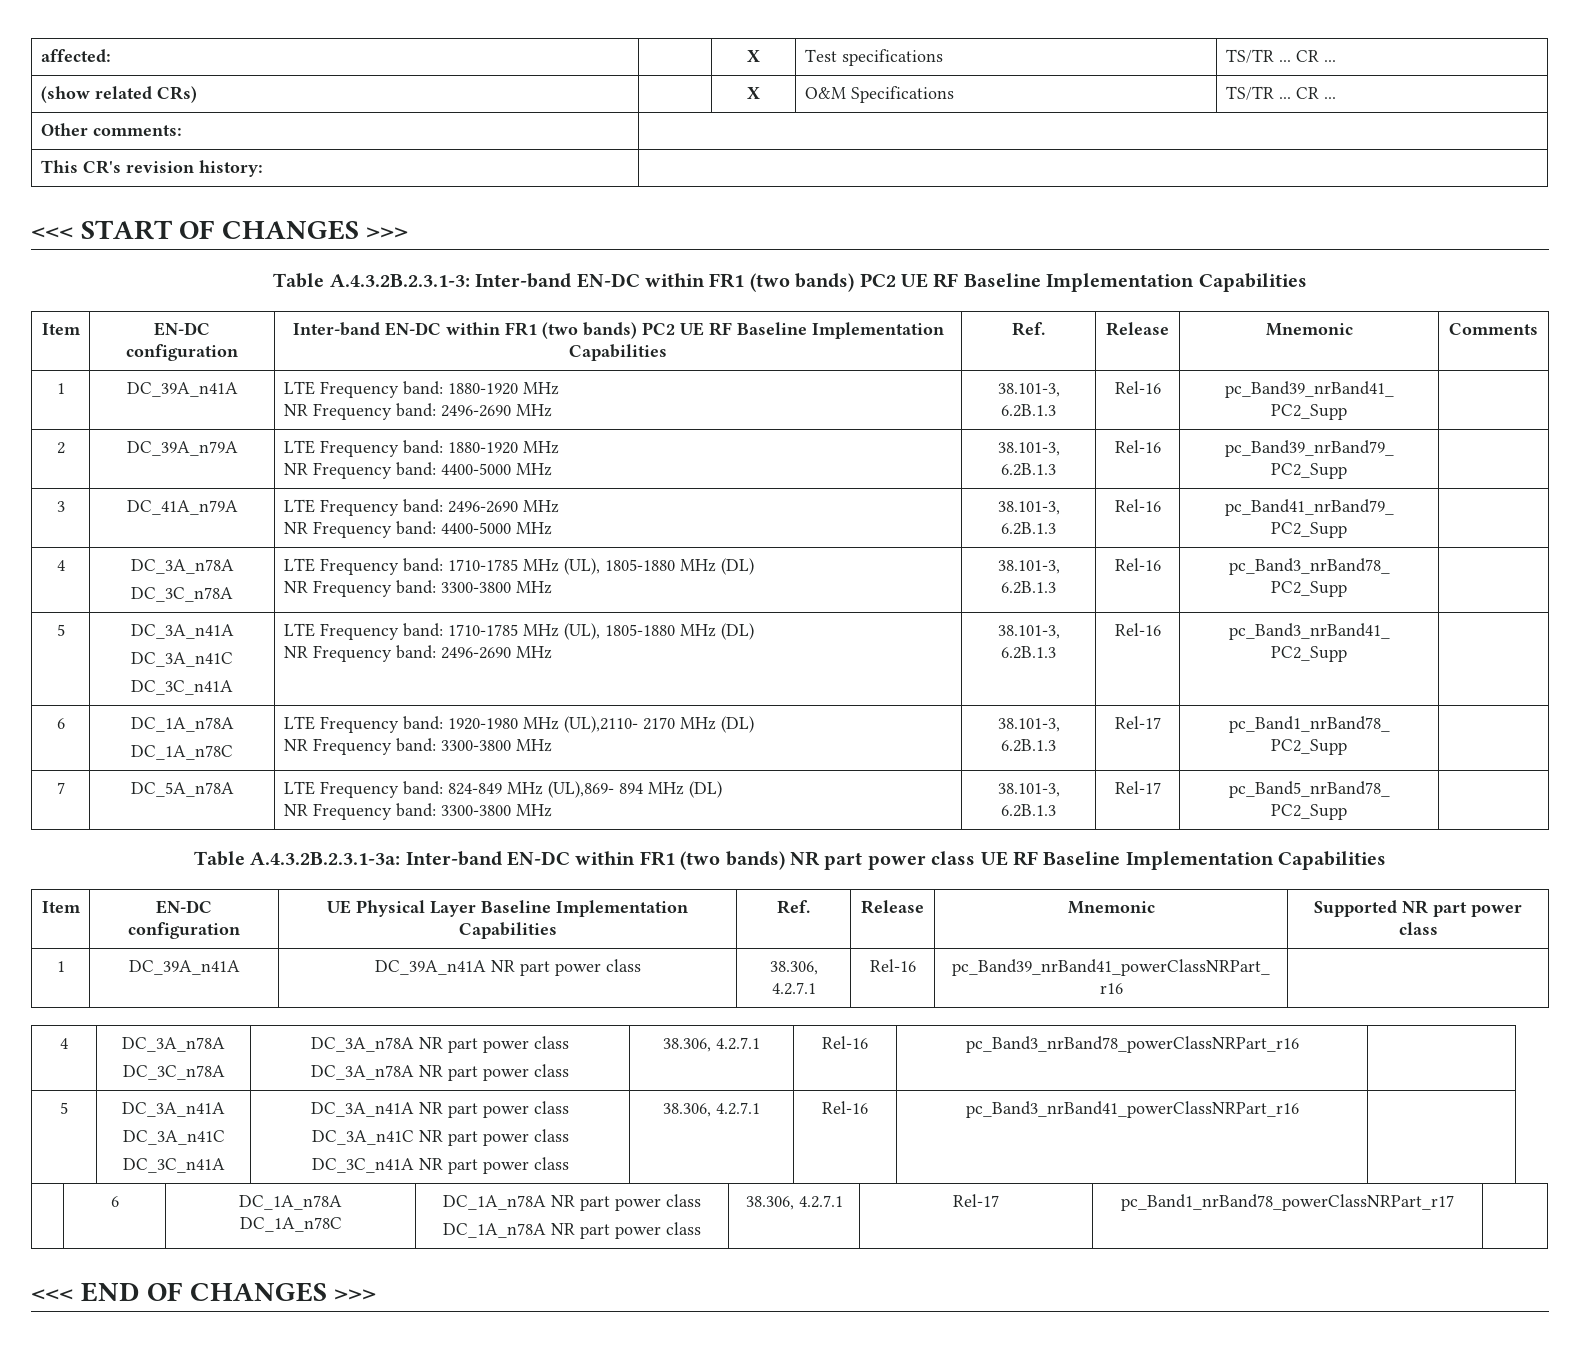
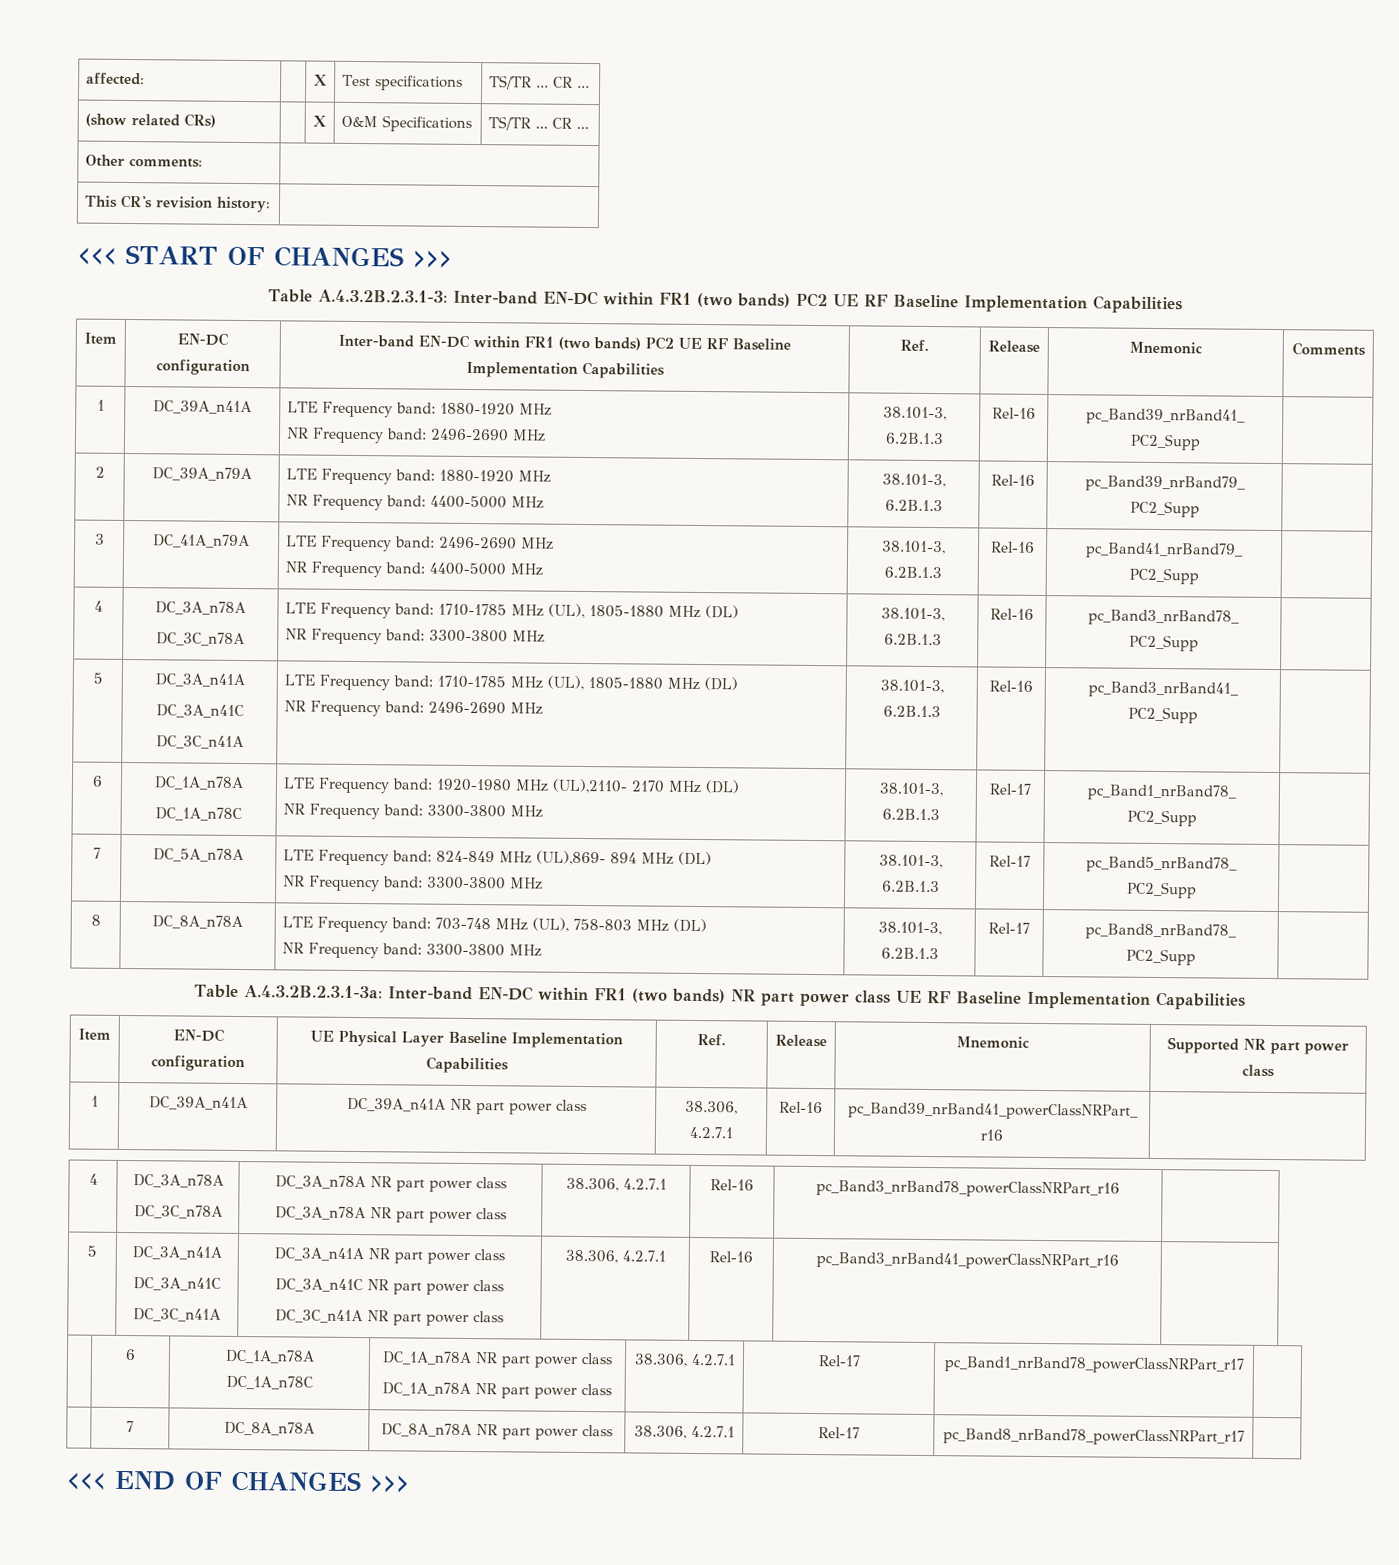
+ 8 | DC_8A_n78A | LTE Frequency band: 703-748 MHz (UL), 758-803 MHz (DL)
+ NR Frequency band: 3300-3800 MHz | 38.101-3, 6.2B.1.3 | Rel-17 | pc_Band8_nrBand78_ PC2_Supp |
+ | 7 | DC_8A_n78A | DC_8A_n78A NR part power class | 38.306, 4.2.7.1 | Rel-17 | pc_Band8_nrBand78_powerClassNRPart_r17 |

